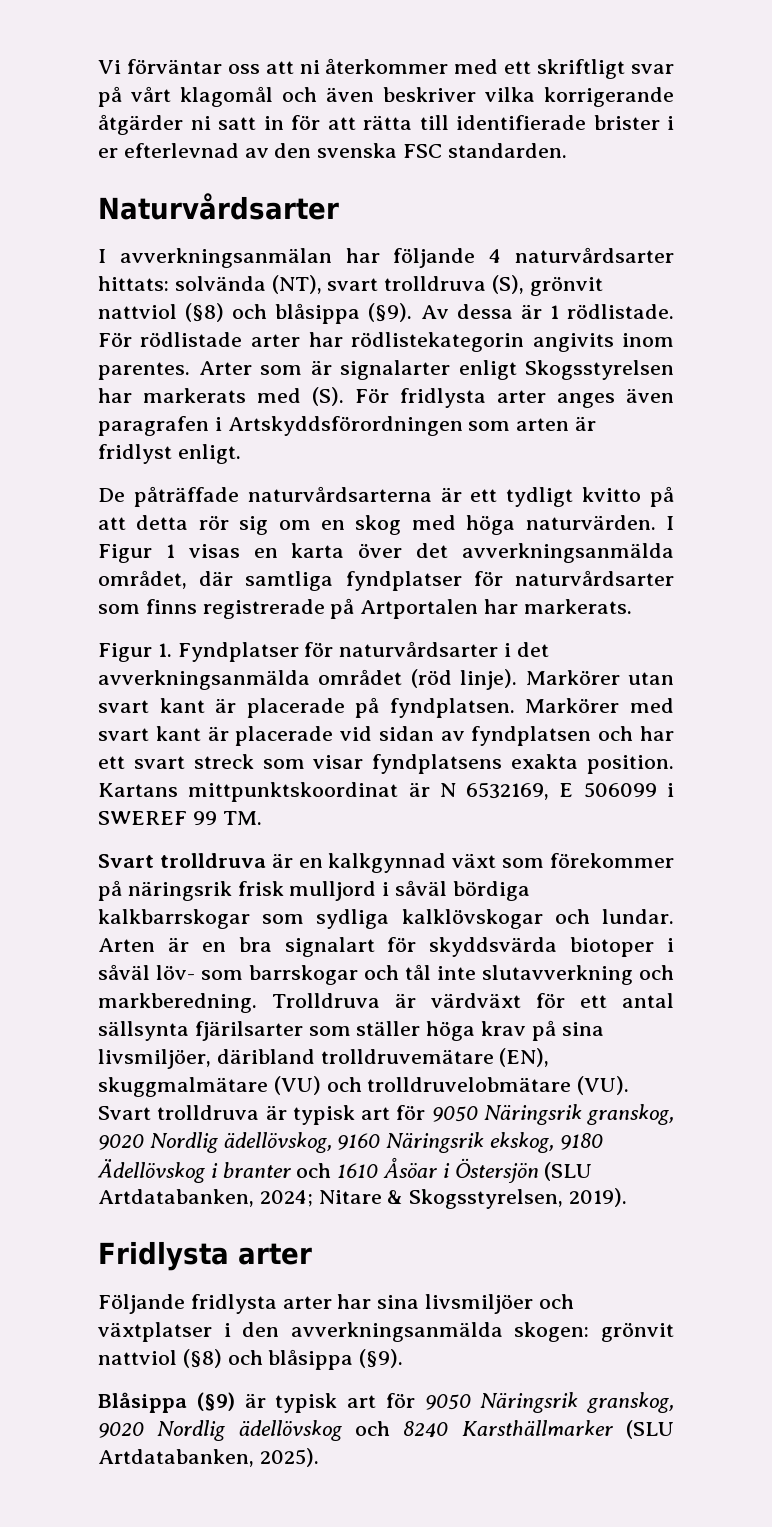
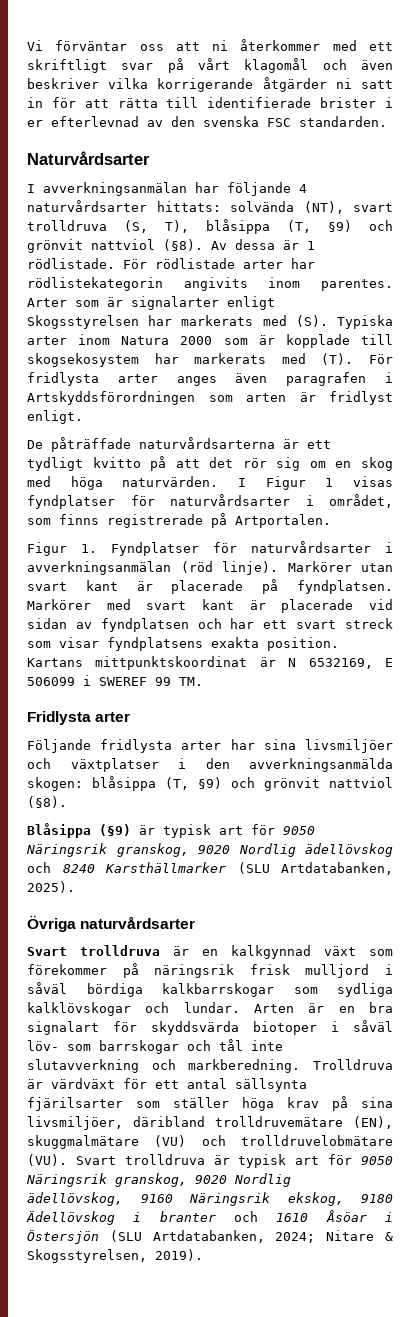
- I avverkningsanmälan har följande 4 naturvårdsarter hittats: solvända (NT), svart trolldruva (S), grönvit nattviol (§8) och blåsippa (§9).
+ I avverkningsanmälan har följande 4 naturvårdsarter hittats: solvända (NT), svart trolldruva (S, T), blåsippa (T, §9) och grönvit nattviol (§8).
- Arter som är signalarter enligt Skogsstyrelsen har markerats med (S). För fridlysta arter anges även paragrafen i Artskyddsförordningen som arten är fridlyst enligt.
+ Arter som är signalarter enligt Skogsstyrelsen har markerats med (S). Typiska arter inom Natura 2000 som är kopplade till skogsekosystem har markerats med (T). För fridlysta arter anges även paragrafen i Artskyddsförordningen som arten är fridlyst enligt.
- De påträffade naturvårdsarterna är ett tydligt kvitto på att detta rör sig om en skog med höga naturvärden.
+ De påträffade naturvårdsarterna är ett tydligt kvitto på att det rör sig om en skog med höga naturvärden.
- I Figur 1 visas en karta över det avverkningsanmälda området, där samtliga fyndplatser för naturvårdsarter som finns registrerade på Artportalen har markerats.
+ I Figur 1 visas fyndplatser för naturvårdsarter i området, som finns registrerade på Artportalen.
- Figur 1. Fyndplatser för naturvårdsarter i det avverkningsanmälda området (röd linje).
+ Figur 1. Fyndplatser för naturvårdsarter i avverkningsanmälan (röd linje).
+ Fridlysta arter
+ Följande fridlysta arter har sina livsmiljöer och växtplatser i den avverkningsanmälda skogen: blåsippa (T, §9) och grönvit nattviol (§8).
+ Blåsippa (§9) är typisk art för 9050 Näringsrik granskog, 9020 Nordlig ädellövskog och 8240 Karsthällmarker (SLU Artdatabanken, 2025).
+ Övriga naturvårdsarter
- Fridlysta arter
- Följande fridlysta arter har sina livsmiljöer och växtplatser i den avverkningsanmälda skogen: grönvit nattviol (§8) och blåsippa (§9).
- Blåsippa (§9) är typisk art för 9050 Näringsrik granskog, 9020 Nordlig ädellövskog och 8240 Karsthällmarker (SLU Artdatabanken, 2025).

